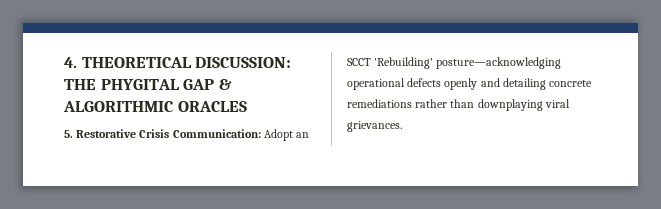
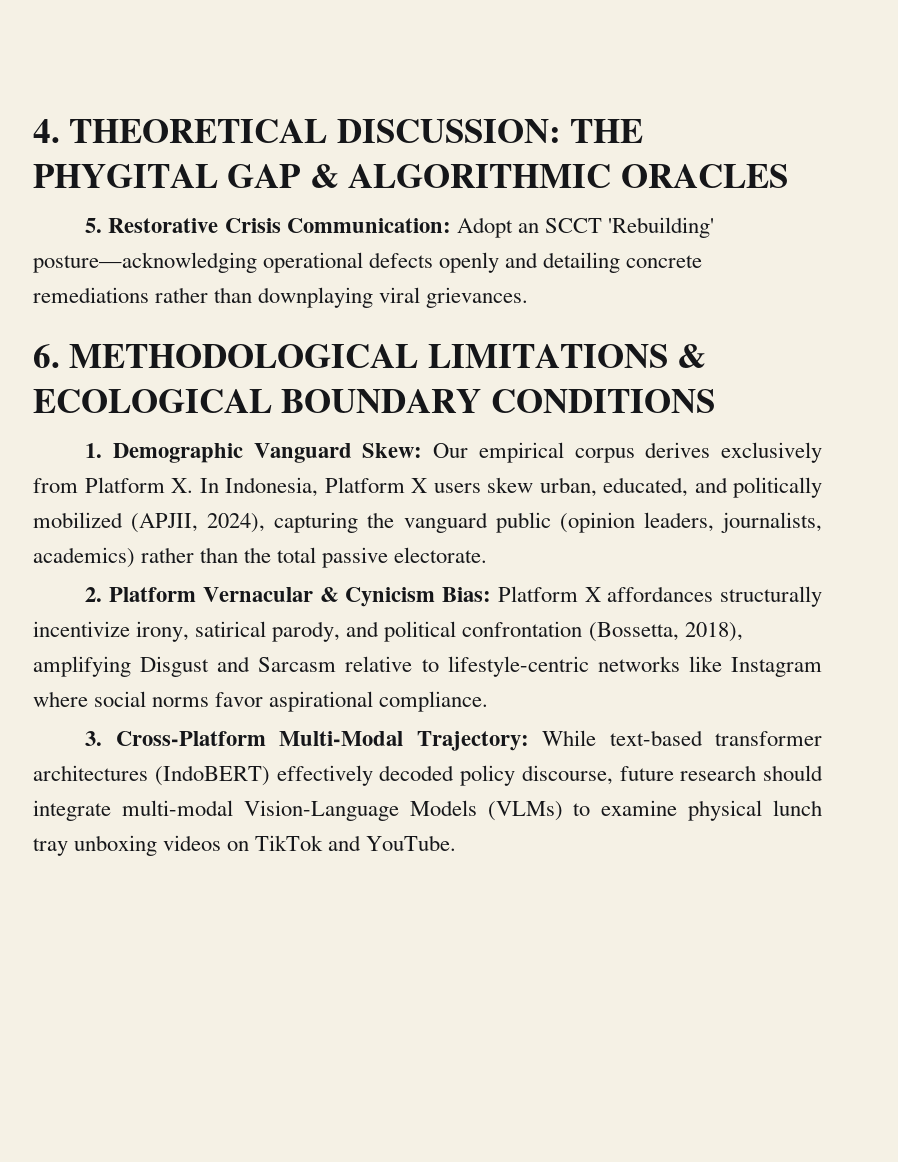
+ 6. METHODOLOGICAL LIMITATIONS & ECOLOGICAL BOUNDARY CONDITIONS
+ 1. Demographic Vanguard Skew: Our empirical corpus derives exclusively from Platform X. In Indonesia, Platform X users skew urban, educated, and politically mobilized (APJII, 2024), capturing the vanguard public (opinion leaders, journalists, academics) rather than the total passive electorate.
+ 2. Platform Vernacular & Cynicism Bias: Platform X affordances structurally incentivize irony, satirical parody, and political confrontation (Bossetta, 2018), amplifying Disgust and Sarcasm relative to lifestyle-centric networks like Instagram where social norms favor aspirational compliance.
+ 3. Cross-Platform Multi-Modal Trajectory: While text-based transformer architectures (IndoBERT) effectively decoded policy discourse, future research should integrate multi-modal Vision-Language Models (VLMs) to examine physical lunch tray unboxing videos on TikTok and YouTube.

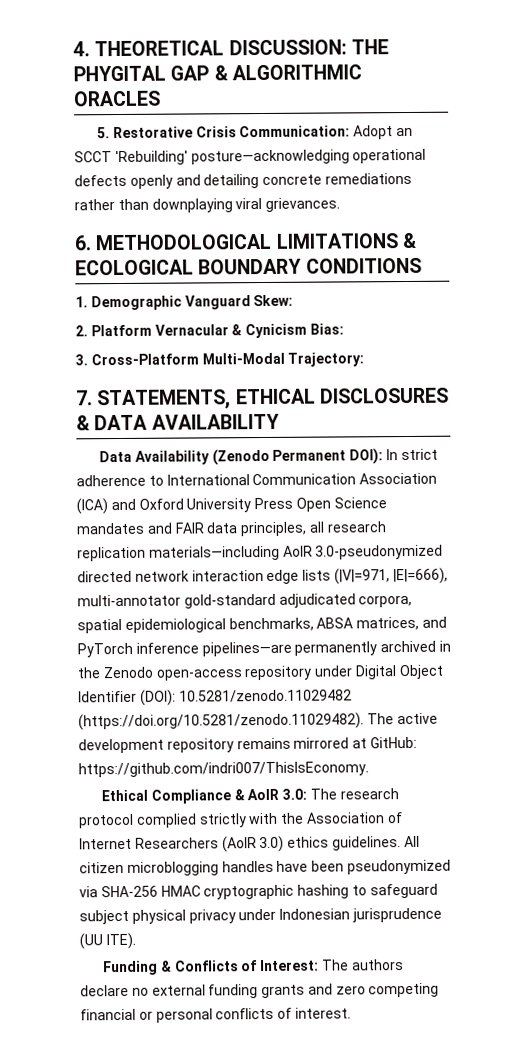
- 1. Demographic Vanguard Skew: Our empirical corpus derives exclusively from Platform X. In Indonesia, Platform X users skew urban, educated, and politically mobilized (APJII, 2024), capturing the vanguard public (opinion leaders, journalists, academics) rather than the total passive electorate.
+ 1. Demographic Vanguard Skew:
- 2. Platform Vernacular & Cynicism Bias: Platform X affordances structurally incentivize irony, satirical parody, and political confrontation (Bossetta, 2018), amplifying Disgust and Sarcasm relative to lifestyle-centric networks like Instagram where social norms favor aspirational compliance.
- 3. Cross-Platform Multi-Modal Trajectory: While text-based transformer architectures (IndoBERT) effectively decoded policy discourse, future research should integrate multi-modal Vision-Language Models (VLMs) to examine physical lunch tray unboxing videos on TikTok and YouTube.
+ 2. Platform Vernacular & Cynicism Bias:
+ 3. Cross-Platform Multi-Modal Trajectory:
+ 7. STATEMENTS, ETHICAL DISCLOSURES & DATA AVAILABILITY
+ Data Availability (Zenodo Permanent DOI): In strict adherence to International Communication Association (ICA) and Oxford University Press Open Science mandates and FAIR data principles, all research replication materials—including AoIR 3.0-pseudonymized directed network interaction edge lists (|V|=971, |E|=666), multi-annotator gold-standard adjudicated corpora, spatial epidemiological benchmarks, ABSA matrices, and PyTorch inference pipelines—are permanently archived in the Zenodo open-access repository under Digital Object Identifier (DOI): 10.5281/zenodo.11029482 (https://doi.org/10.5281/zenodo.11029482). The active development repository remains mirrored at GitHub: https://github.com/indri007/ThisIsEconomy.
+ Ethical Compliance & AoIR 3.0: The research protocol complied strictly with the Association of Internet Researchers (AoIR 3.0) ethics guidelines. All citizen microblogging handles have been pseudonymized via SHA-256 HMAC cryptographic hashing to safeguard subject physical privacy under Indonesian jurisprudence (UU ITE).
+ Funding & Conflicts of Interest: The authors declare no external funding grants and zero competing financial or personal conflicts of interest.

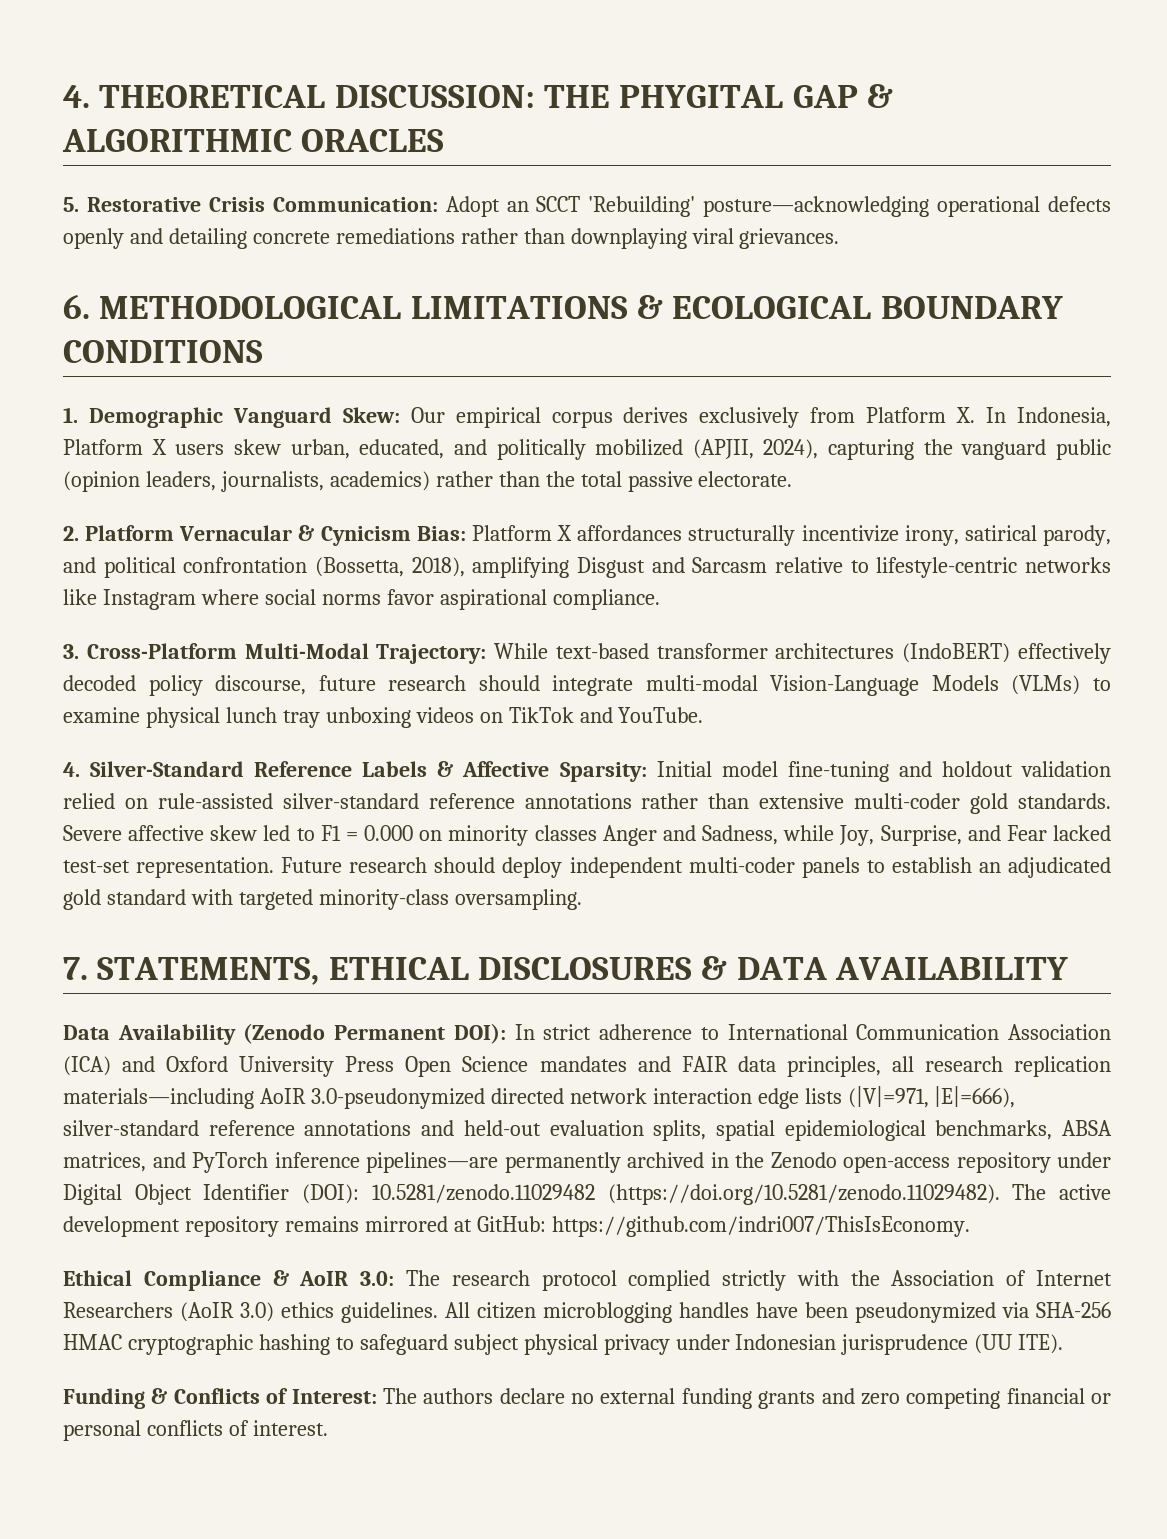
- 1. Demographic Vanguard Skew:
+ 1. Demographic Vanguard Skew: Our empirical corpus derives exclusively from Platform X. In Indonesia, Platform X users skew urban, educated, and politically mobilized (APJII, 2024), capturing the vanguard public (opinion leaders, journalists, academics) rather than the total passive electorate.
- 2. Platform Vernacular & Cynicism Bias:
- 3. Cross-Platform Multi-Modal Trajectory:
+ 2. Platform Vernacular & Cynicism Bias: Platform X affordances structurally incentivize irony, satirical parody, and political confrontation (Bossetta, 2018), amplifying Disgust and Sarcasm relative to lifestyle-centric networks like Instagram where social norms favor aspirational compliance.
+ 3. Cross-Platform Multi-Modal Trajectory: While text-based transformer architectures (IndoBERT) effectively decoded policy discourse, future research should integrate multi-modal Vision-Language Models (VLMs) to examine physical lunch tray unboxing videos on TikTok and YouTube.
+ 4. Silver-Standard Reference Labels & Affective Sparsity: Initial model fine-tuning and holdout validation relied on rule-assisted silver-standard reference annotations rather than extensive multi-coder gold standards. Severe affective skew led to F1 = 0.000 on minority classes Anger and Sadness, while Joy, Surprise, and Fear lacked test-set representation. Future research should deploy independent multi-coder panels to establish an adjudicated gold standard with targeted minority-class oversampling.
- In strict adherence to International Communication Association (ICA) and Oxford University Press Open Science mandates and FAIR data principles, all research replication materials—including AoIR 3.0-pseudonymized directed network interaction edge lists (|V|=971, |E|=666), multi-annotator gold-standard adjudicated corpora, spatial epidemiological benchmarks, ABSA matrices, and PyTorch inference pipelines—are permanently archived in the Zenodo open-access repository under Digital Object Identifier (DOI):
+ In strict adherence to International Communication Association (ICA) and Oxford University Press Open Science mandates and FAIR data principles, all research replication materials—including AoIR 3.0-pseudonymized directed network interaction edge lists (|V|=971, |E|=666), silver-standard reference annotations and held-out evaluation splits, spatial epidemiological benchmarks, ABSA matrices, and PyTorch inference pipelines—are permanently archived in the Zenodo open-access repository under Digital Object Identifier (DOI):

